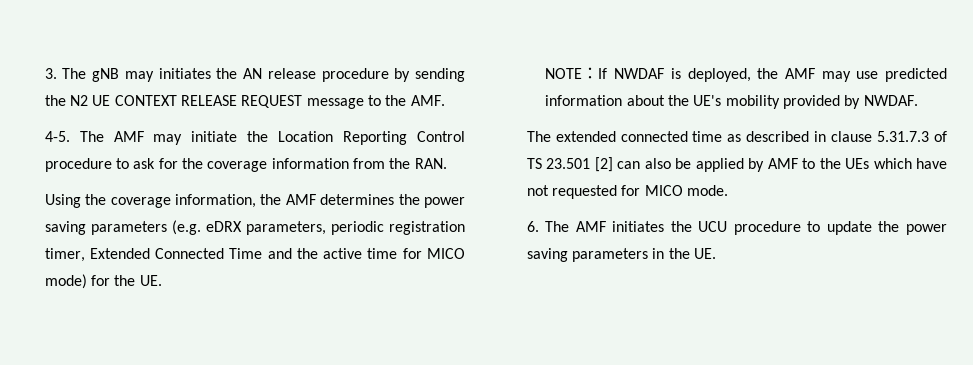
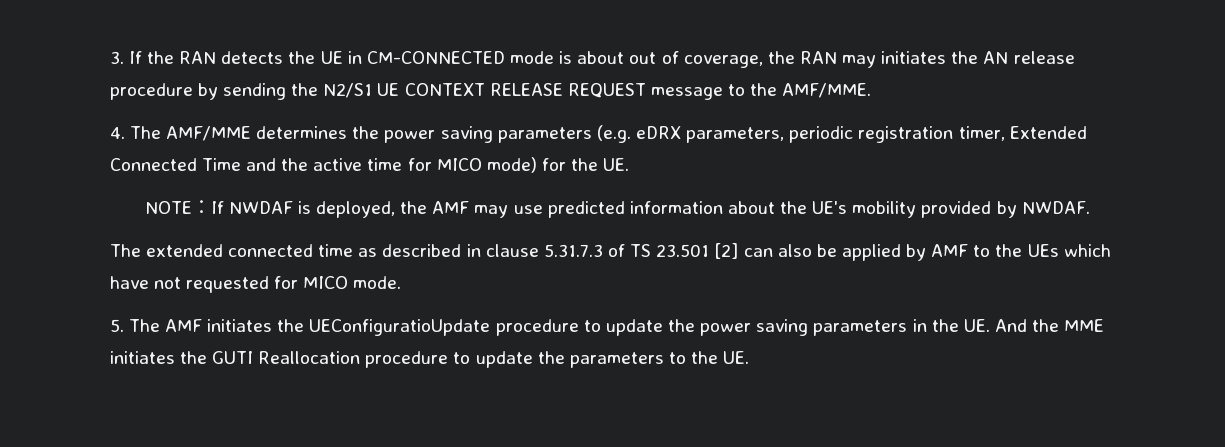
- 3. The gNB may initiates the AN release procedure by sending the N2 UE CONTEXT RELEASE REQUEST message to the AMF.
- 4-5. The AMF may initiate the Location Reporting Control procedure to ask for the coverage information from the RAN.
- Using the coverage information, the AMF determines the power saving parameters (e.g. eDRX parameters, periodic registration timer, Extended Connected Time and the active time for MICO mode) for the UE.
+ 3. If the RAN detects the UE in CM-CONNECTED mode is about out of coverage, the RAN may initiates the AN release procedure by sending the N2/S1 UE CONTEXT RELEASE REQUEST message to the AMF/MME.
+ 4. The AMF/MME determines the power saving parameters (e.g. eDRX parameters, periodic registration timer, Extended Connected Time and the active time for MICO mode) for the UE.
- 6. The AMF initiates the UCU procedure to update the power saving parameters in the UE.
+ 5. The AMF initiates the UEConfiguratioUpdate procedure to update the power saving parameters in the UE. And the MME initiates the GUTI Reallocation procedure to update the parameters to the UE.

